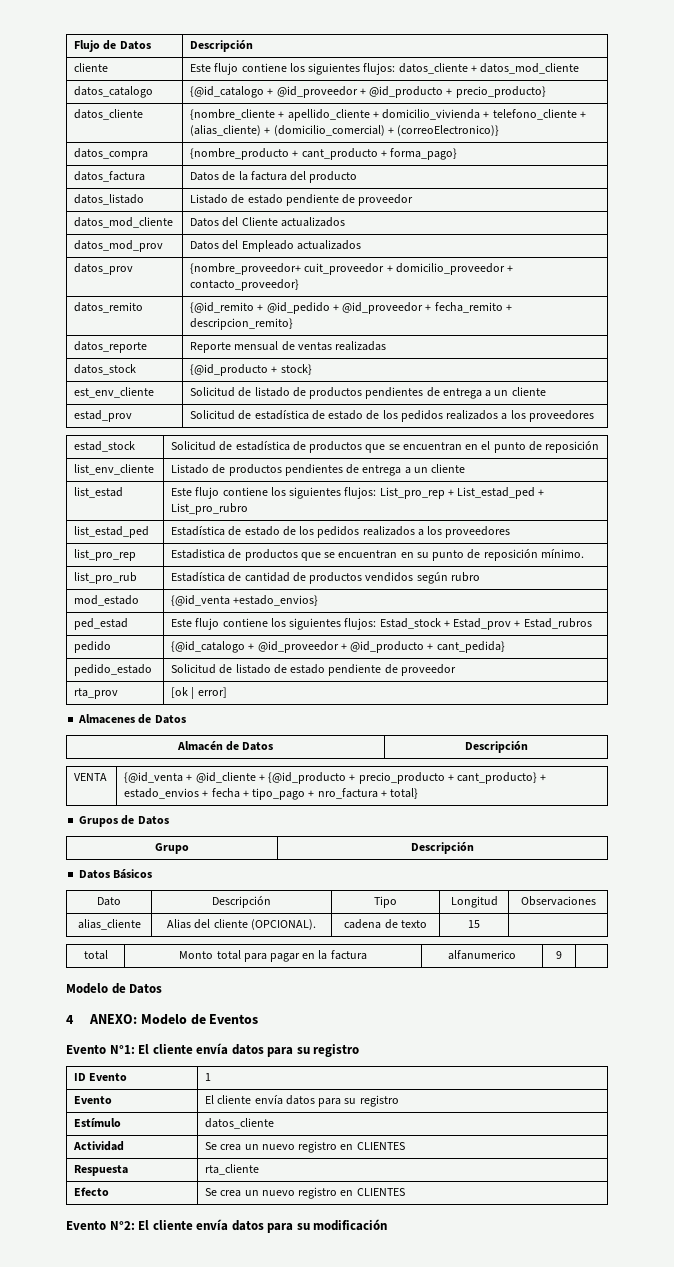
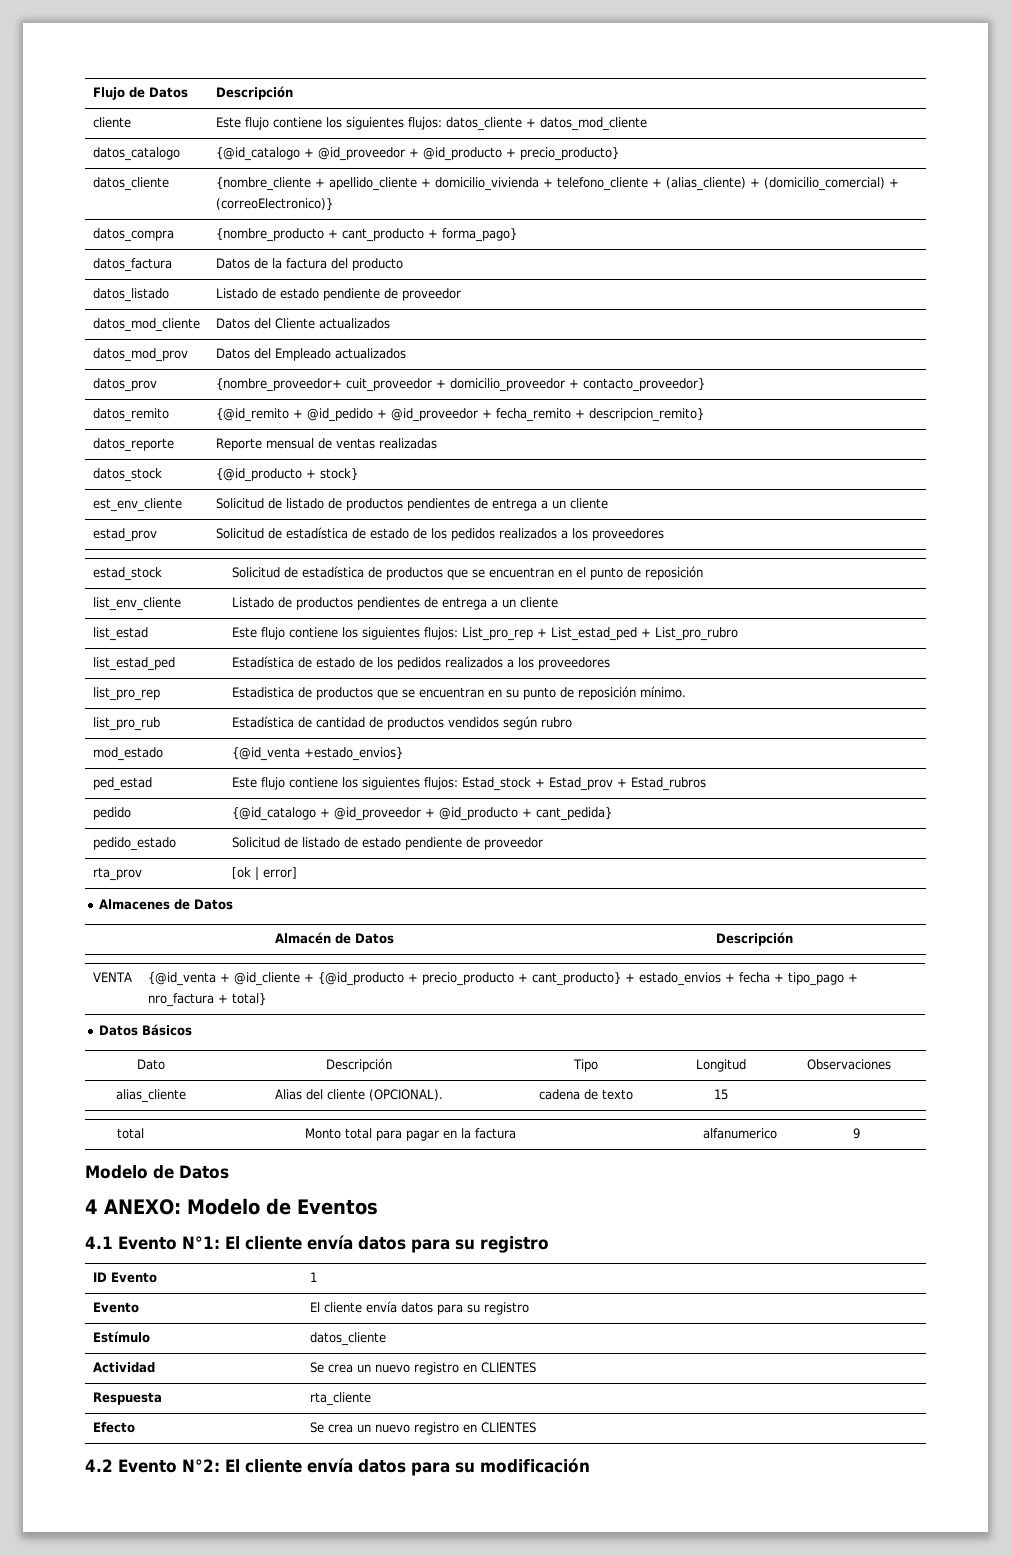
- Grupos de Datos
- Grupo | Descripción
- Evento N°1: El cliente envía datos para su registro
+ 4.1 Evento N°1: El cliente envía datos para su registro
- Evento N°2: El cliente envía datos para su modificación
+ 4.2 Evento N°2: El cliente envía datos para su modificación

